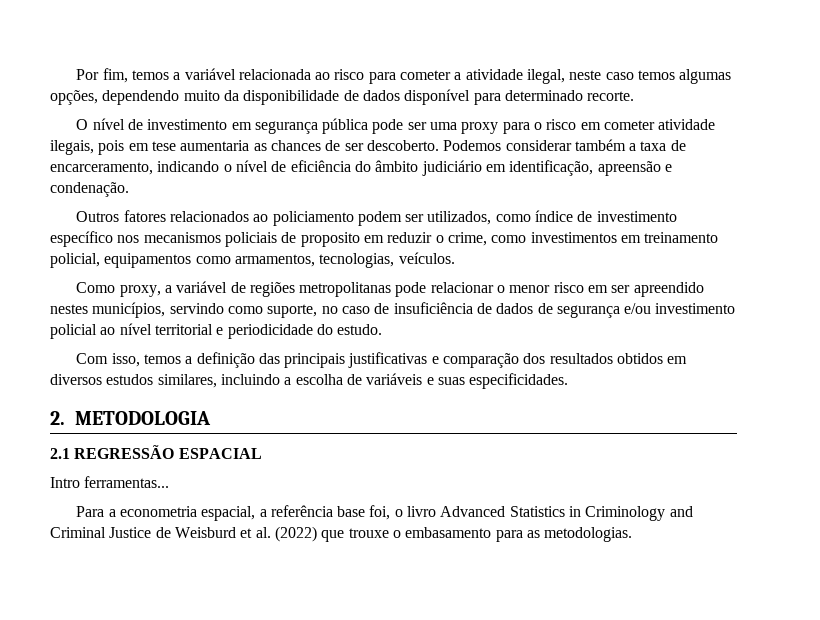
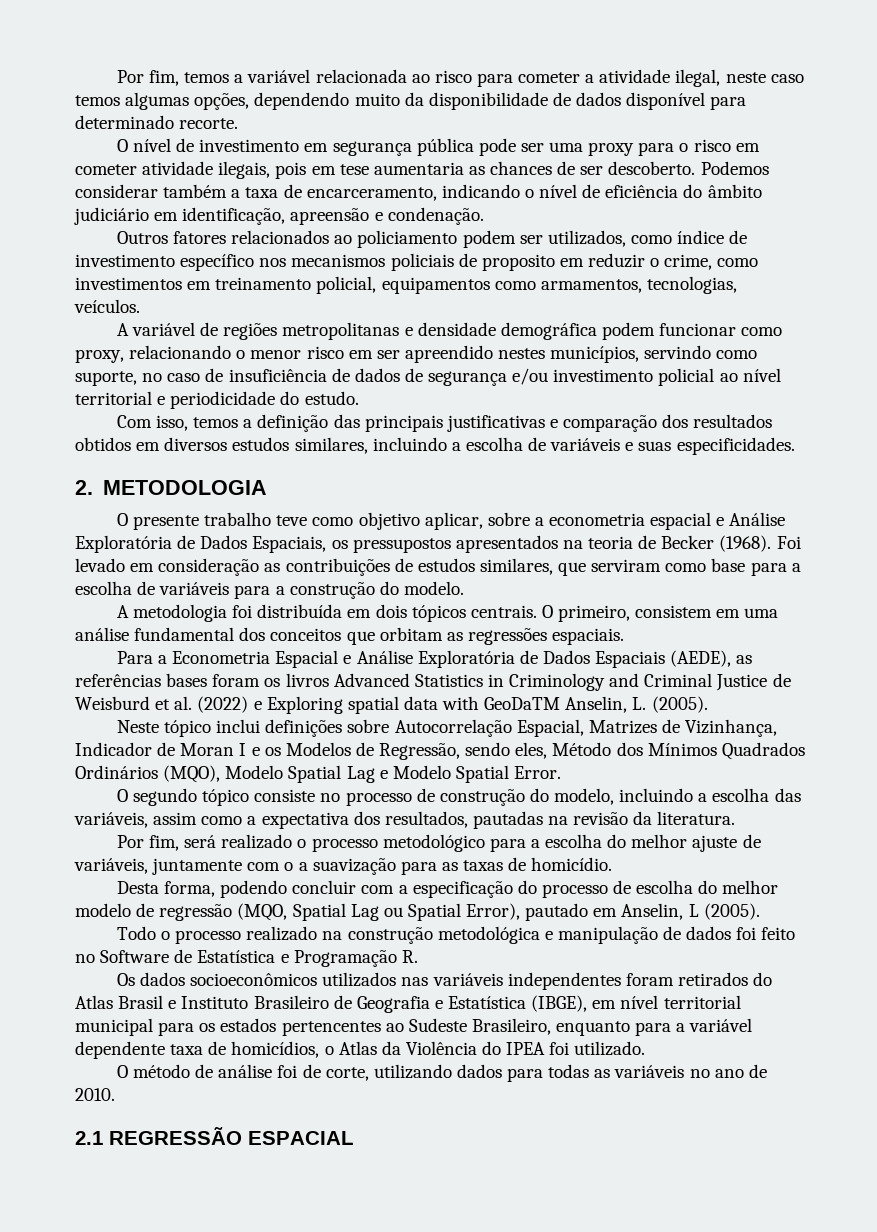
- Como proxy, a variável de regiões metropolitanas pode relacionar o menor risco em ser apreendido nestes municípios, servindo como suporte, no caso de insuficiência de dados de segurança e/ou investimento policial ao nível territorial e periodicidade do estudo.
+ A variável de regiões metropolitanas e densidade demográfica podem funcionar como proxy, relacionando o menor risco em ser apreendido nestes municípios, servindo como suporte, no caso de insuficiência de dados de segurança e/ou investimento policial ao nível territorial e periodicidade do estudo.
+ O presente trabalho teve como objetivo aplicar, sobre a econometria espacial e Análise Exploratória de Dados Espaciais, os pressupostos apresentados na teoria de Becker (1968). Foi levado em consideração as contribuições de estudos similares, que serviram como base para a escolha de variáveis para a construção do modelo.
+ A metodologia foi distribuída em dois tópicos centrais. O primeiro, consistem em uma análise fundamental dos conceitos que orbitam as regressões espaciais.
+ Para a Econometria Espacial e Análise Exploratória de Dados Espaciais (AEDE), as referências bases foram os livros Advanced Statistics in Criminology and Criminal Justice de Weisburd et al. (2022) e Exploring spatial data with GeoDaTM Anselin, L. (2005).
+ Neste tópico inclui definições sobre Autocorrelação Espacial, Matrizes de Vizinhança, Indicador de Moran I e os Modelos de Regressão, sendo eles, Método dos Mínimos Quadrados Ordinários (MQO), Modelo Spatial Lag e Modelo Spatial Error.
+ O segundo tópico consiste no processo de construção do modelo, incluindo a escolha das variáveis, assim como a expectativa dos resultados, pautadas na revisão da literatura.
+ Por fim, será realizado o processo metodológico para a escolha do melhor ajuste de variáveis, juntamente com o a suavização para as taxas de homicídio.
+ Desta forma, podendo concluir com a especificação do processo de escolha do melhor modelo de regressão (MQO, Spatial Lag ou Spatial Error), pautado em Anselin, L (2005).
+ Todo o processo realizado na construção metodológica e manipulação de dados foi feito no Software de Estatística e Programação R.
+ Os dados socioeconômicos utilizados nas variáveis independentes foram retirados do Atlas Brasil e Instituto Brasileiro de Geografia e Estatística (IBGE), em nível territorial municipal para os estados pertencentes ao Sudeste Brasileiro, enquanto para a variável dependente taxa de homicídios, o Atlas da Violência do IPEA foi utilizado.
+ O método de análise foi de corte, utilizando dados para todas as variáveis no ano de 2010.
  2.1 REGRESSÃO ESPACIAL
- Intro ferramentas...
- Para a econometria espacial, a referência base foi, o livro Advanced Statistics in Criminology and Criminal Justice de Weisburd et al. (2022) que trouxe o embasamento para as metodologias.

